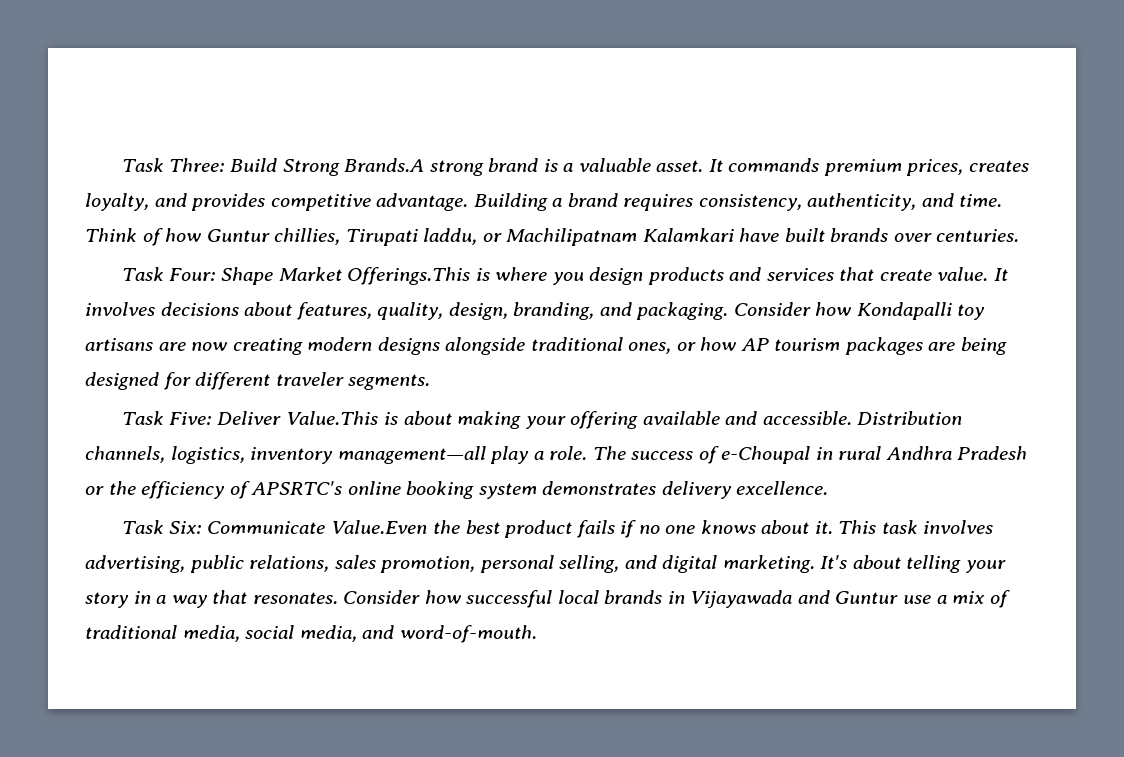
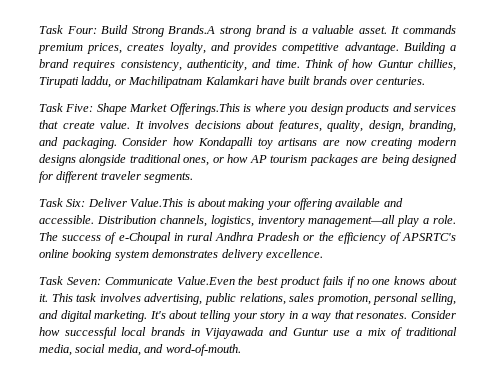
- Task Three: Build Strong Brands.A strong brand is a valuable asset.
+ Task Four: Build Strong Brands.A strong brand is a valuable asset.
- Task Four: Shape Market Offerings.This is where you design products and services that create value.
+ Task Five: Shape Market Offerings.This is where you design products and services that create value.
- Task Five: Deliver Value.This is about making your offering available and accessible.
+ Task Six: Deliver Value.This is about making your offering available and accessible.
- Task Six: Communicate Value.Even the best product fails if no one knows about it.
+ Task Seven: Communicate Value.Even the best product fails if no one knows about it.

